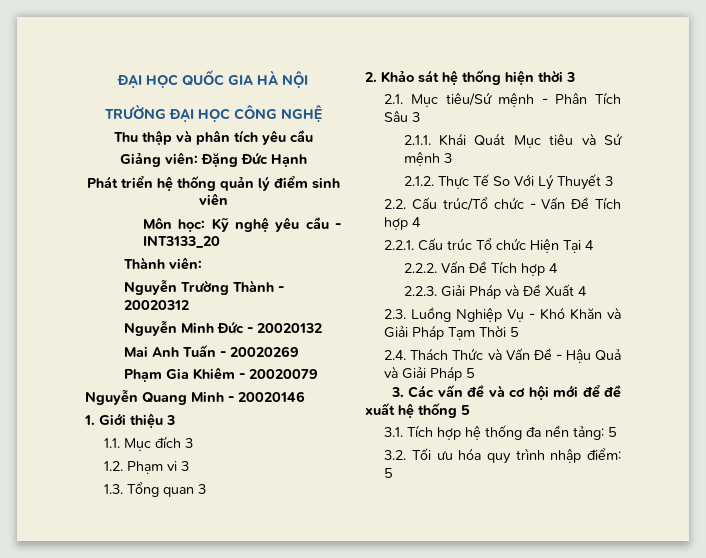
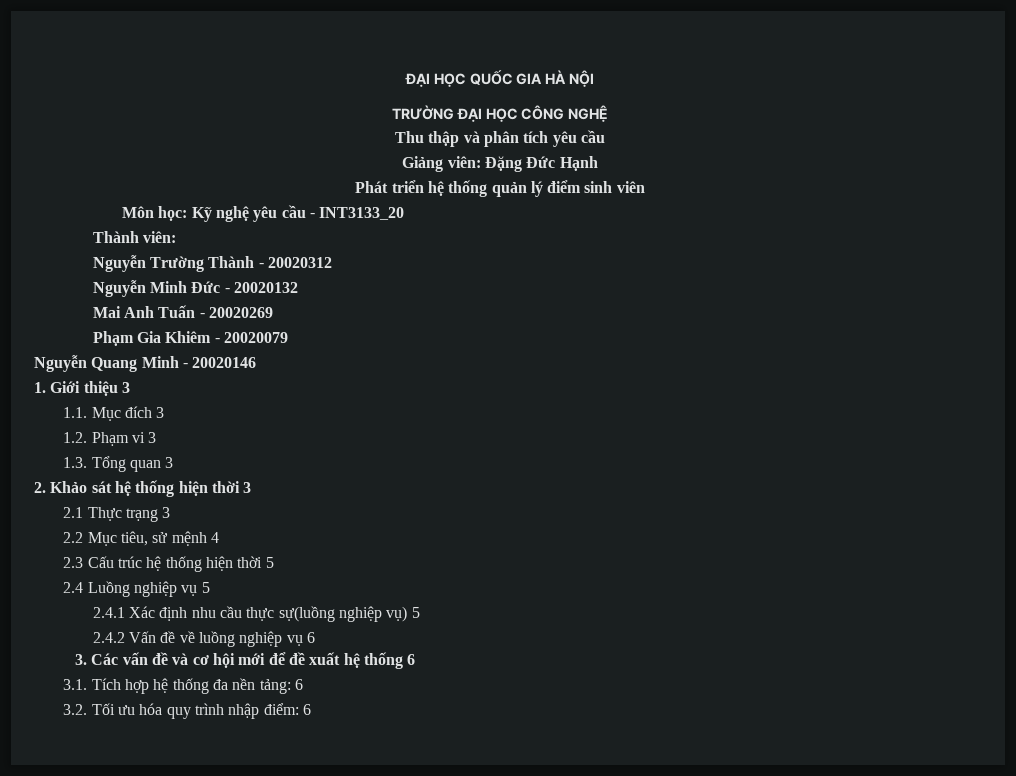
- 2.1. Mục tiêu/Sứ mệnh - Phân Tích Sâu 3
- 2.1.1. Khái Quát Mục tiêu và Sứ mệnh 3
- 2.1.2. Thực Tế So Với Lý Thuyết 3
- 2.2. Cấu trúc/Tổ chức - Vấn Đề Tích hợp 4
- 2.2.1. Cấu trúc Tổ chức Hiện Tại 4
- 2.2.2. Vấn Đề Tích hợp 4
- 2.2.3. Giải Pháp và Đề Xuất 4
- 2.3. Luồng Nghiệp Vụ - Khó Khăn và Giải Pháp Tạm Thời 5
- 2.4. Thách Thức và Vấn Đề - Hậu Quả và Giải Pháp 5
+ 2.1 Thực trạng 3
+ 2.2 Mục tiêu, sử mệnh 4
+ 2.3 Cấu trúc hệ thống hiện thời 5
+ 2.4 Luồng nghiệp vụ 5
+ 2.4.1 Xác định nhu cầu thực sự(luồng nghiệp vụ) 5
+ 2.4.2 Vấn đề về luồng nghiệp vụ 6
- 3. Các vấn đề và cơ hội mới để đề xuất hệ thống 5
+ 3. Các vấn đề và cơ hội mới để đề xuất hệ thống 6
- 3.1. Tích hợp hệ thống đa nền tảng: 5
+ 3.1. Tích hợp hệ thống đa nền tảng: 6
- 3.2. Tối ưu hóa quy trình nhập điểm: 5
+ 3.2. Tối ưu hóa quy trình nhập điểm: 6

